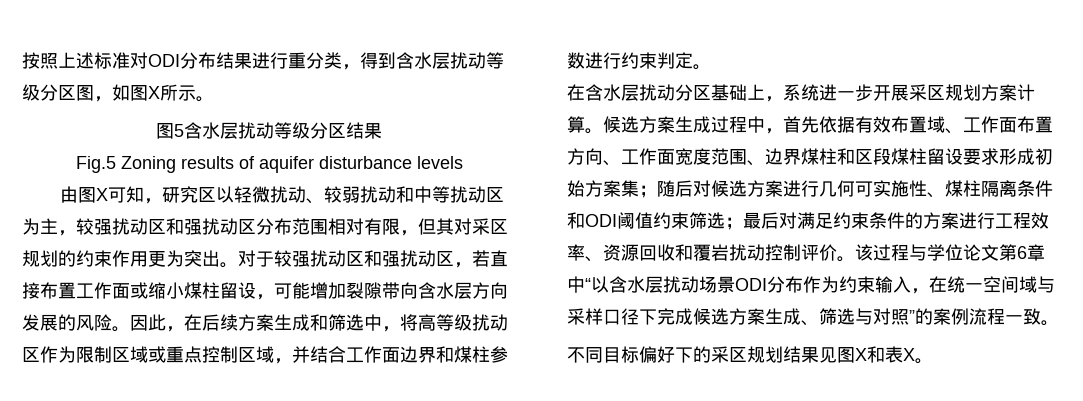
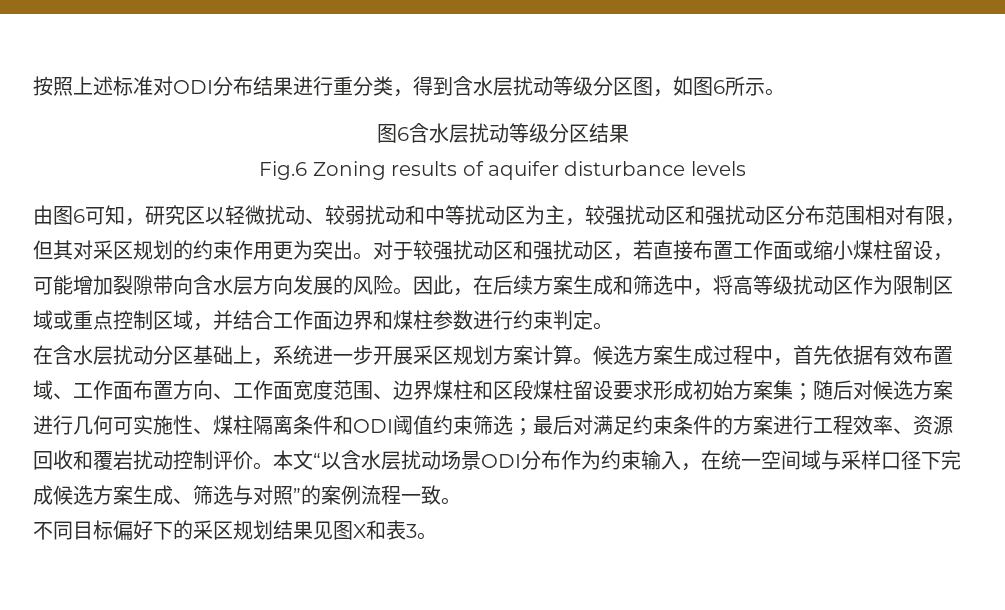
- 按照上述标准对ODI分布结果进行重分类，得到含水层扰动等级分区图，如图X所示。
+ 按照上述标准对ODI分布结果进行重分类，得到含水层扰动等级分区图，如图6所示。
- 图5含水层扰动等级分区结果
+ 图6含水层扰动等级分区结果
- Fig.5 Zoning results of aquifer disturbance levels
+ Fig.6 Zoning results of aquifer disturbance levels
- 由图X可知，研究区以轻微扰动、较弱扰动和中等扰动区为主，较强扰动区和强扰动区分布范围相对有限，但其对采区规划的约束作用更为突出。
+ 由图6可知，研究区以轻微扰动、较弱扰动和中等扰动区为主，较强扰动区和强扰动区分布范围相对有限，但其对采区规划的约束作用更为突出。
- 该过程与学位论文第6章中“以含水层扰动场景ODI分布作为约束输入，在统一空间域与采样口径下完成候选方案生成、筛选与对照”的案例流程一致。
+ 本文“以含水层扰动场景ODI分布作为约束输入，在统一空间域与采样口径下完成候选方案生成、筛选与对照”的案例流程一致。
- 不同目标偏好下的采区规划结果见图X和表X。
+ 不同目标偏好下的采区规划结果见图X和表3。

